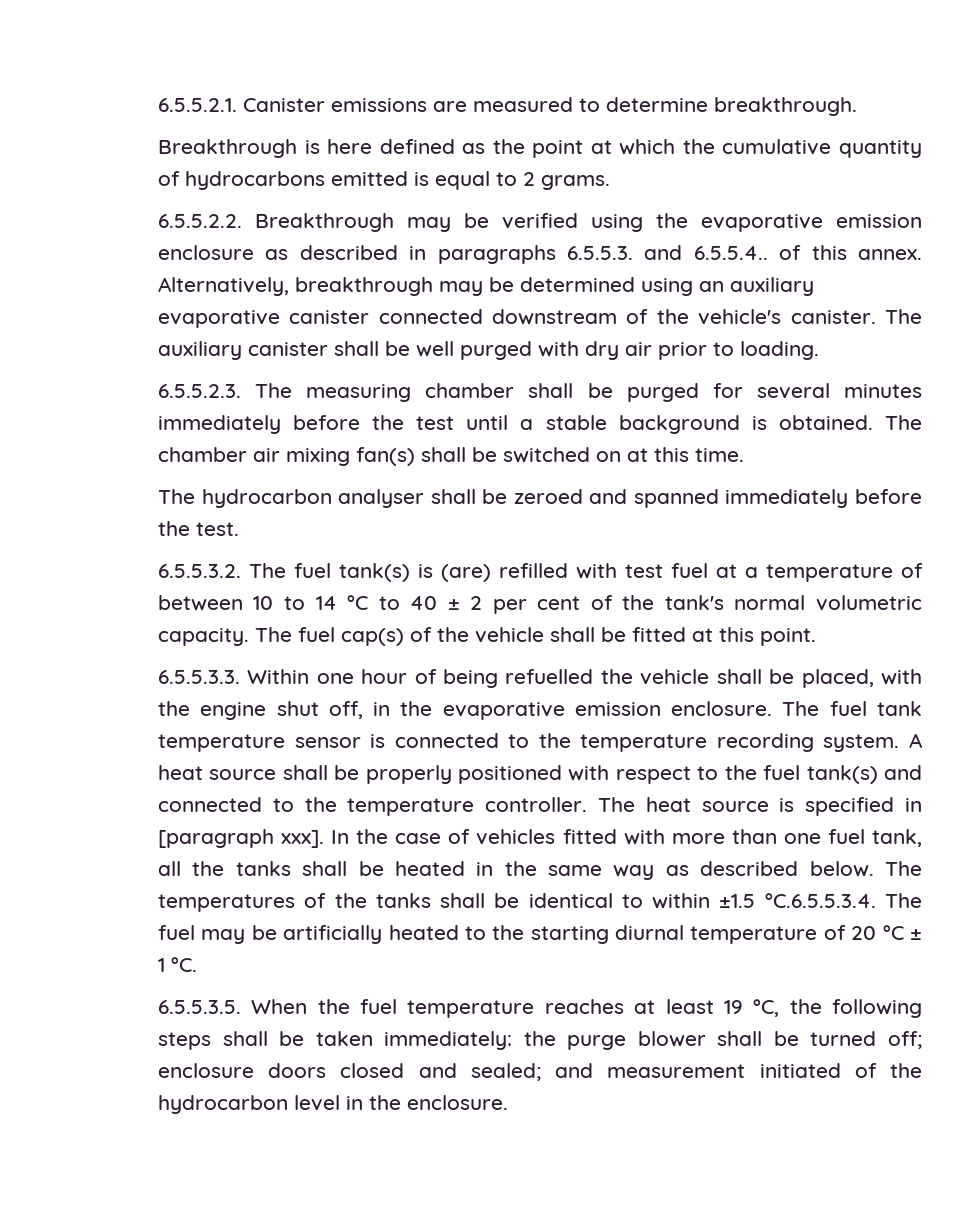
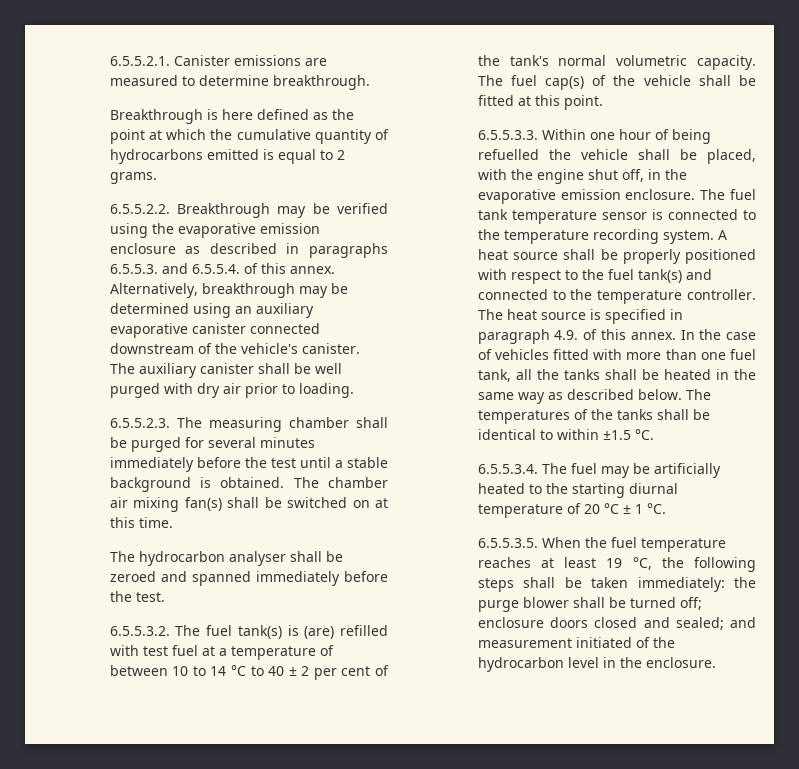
- 6.5.5.2.2. Breakthrough may be verified using the evaporative emission enclosure as described in paragraphs 6.5.5.3. and 6.5.5.4.. of this annex.
+ 6.5.5.2.2. Breakthrough may be verified using the evaporative emission enclosure as described in paragraphs 6.5.5.3. and 6.5.5.4. of this annex.
- The heat source is specified in [paragraph xxx].
+ The heat source is specified in paragraph 4.9. of this annex.
- The temperatures of the tanks shall be identical to within ±1.5 °C.6.5.5.3.4. The fuel may be artificially heated to the starting diurnal temperature of 20 °C ± 1 °C.
+ The temperatures of the tanks shall be identical to within ±1.5 °C.
+ 6.5.5.3.4. The fuel may be artificially heated to the starting diurnal temperature of 20 °C ± 1 °C.

